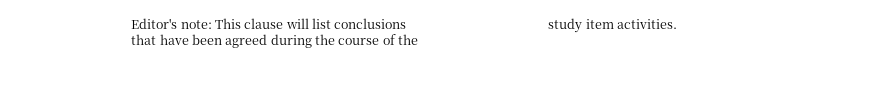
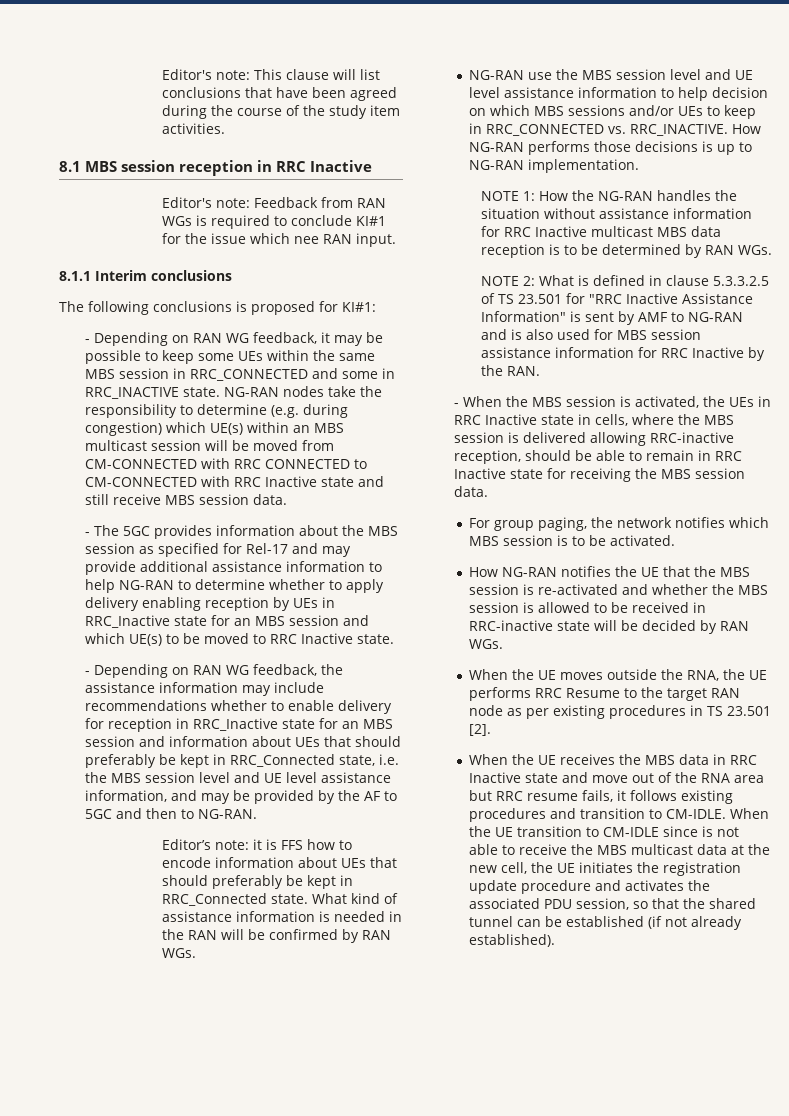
+ 8.1 MBS session reception in RRC Inactive
+ Editor's note: Feedback from RAN WGs is required to conclude KI#1 for the issue which nee RAN input.
+ 8.1.1 Interim conclusions
+ The following conclusions is proposed for KI#1:
+ - Depending on RAN WG feedback, it may be possible to keep some UEs within the same MBS session in RRC_CONNECTED and some in RRC_INACTIVE state. NG-RAN nodes take the responsibility to determine (e.g. during congestion) which UE(s) within an MBS multicast session will be moved from CM-CONNECTED with RRC CONNECTED to CM-CONNECTED with RRC Inactive state and still receive MBS session data.
+ - The 5GC provides information about the MBS session as specified for Rel-17 and may provide additional assistance information to help NG-RAN to determine whether to apply delivery enabling reception by UEs in RRC_Inactive state for an MBS session and which UE(s) to be moved to RRC Inactive state.
+ - Depending on RAN WG feedback, the assistance information may include recommendations whether to enable delivery for reception in RRC_Inactive state for an MBS session and information about UEs that should preferably be kept in RRC_Connected state, i.e. the MBS session level and UE level assistance information, and may be provided by the AF to 5GC and then to NG-RAN.
+ Editor’s note: it is FFS how to encode information about UEs that should preferably be kept in RRC_Connected state. What kind of assistance information is needed in the RAN will be confirmed by RAN WGs.
+ NG-RAN use the MBS session level and UE level assistance information to help decision on which MBS sessions and/or UEs to keep in RRC_CONNECTED vs. RRC_INACTIVE. How NG-RAN performs those decisions is up to NG-RAN implementation.
+ NOTE 1: How the NG-RAN handles the situation without assistance information for RRC Inactive multicast MBS data reception is to be determined by RAN WGs.
+ NOTE 2: What is defined in clause 5.3.3.2.5 of TS 23.501 for "RRC Inactive Assistance Information" is sent by AMF to NG-RAN and is also used for MBS session assistance information for RRC Inactive by the RAN.
+ - When the MBS session is activated, the UEs in RRC Inactive state in cells, where the MBS session is delivered allowing RRC-inactive reception, should be able to remain in RRC Inactive state for receiving the MBS session data.
+ For group paging, the network notifies which MBS session is to be activated.
+ How NG-RAN notifies the UE that the MBS session is re-activated and whether the MBS session is allowed to be received in RRC-inactive state will be decided by RAN WGs.
+ When the UE moves outside the RNA, the UE performs RRC Resume to the target RAN node as per existing procedures in TS 23.501 [2].
+ When the UE receives the MBS data in RRC Inactive state and move out of the RNA area but RRC resume fails, it follows existing procedures and transition to CM-IDLE. When the UE transition to CM-IDLE since is not able to receive the MBS multicast data at the new cell, the UE initiates the registration update procedure and activates the associated PDU session, so that the shared tunnel can be established (if not already established).

